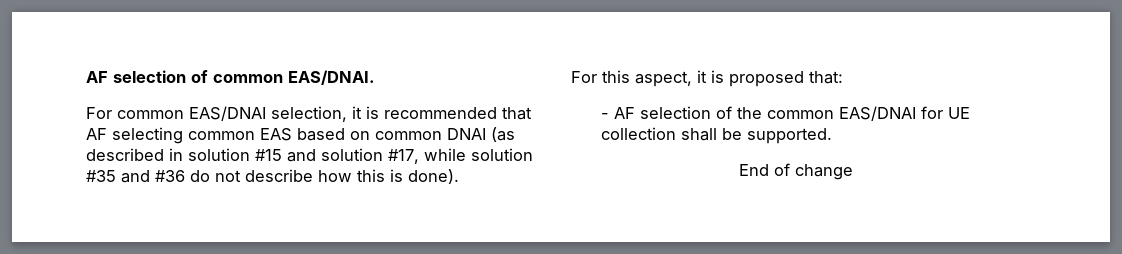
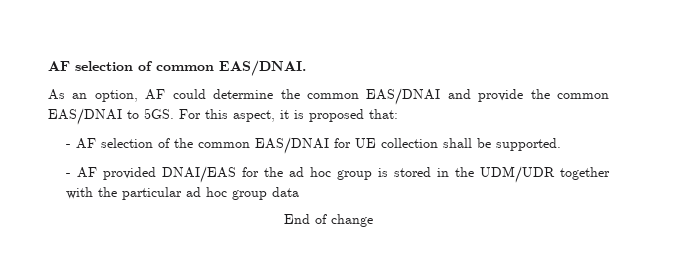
- For common EAS/DNAI selection, it is recommended that AF selecting common EAS based on common DNAI (as described in solution #15 and solution #17, while solution #35 and #36 do not describe how this is done).
- For this aspect, it is proposed that:
+ As an option, AF could determine the common EAS/DNAI and provide the common EAS/DNAI to 5GS. For this aspect, it is proposed that:
+ - AF provided DNAI/EAS for the ad hoc group is stored in the UDM/UDR together with the particular ad hoc group data

